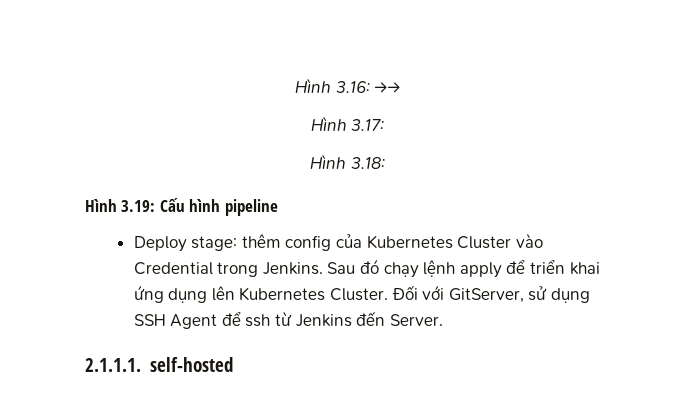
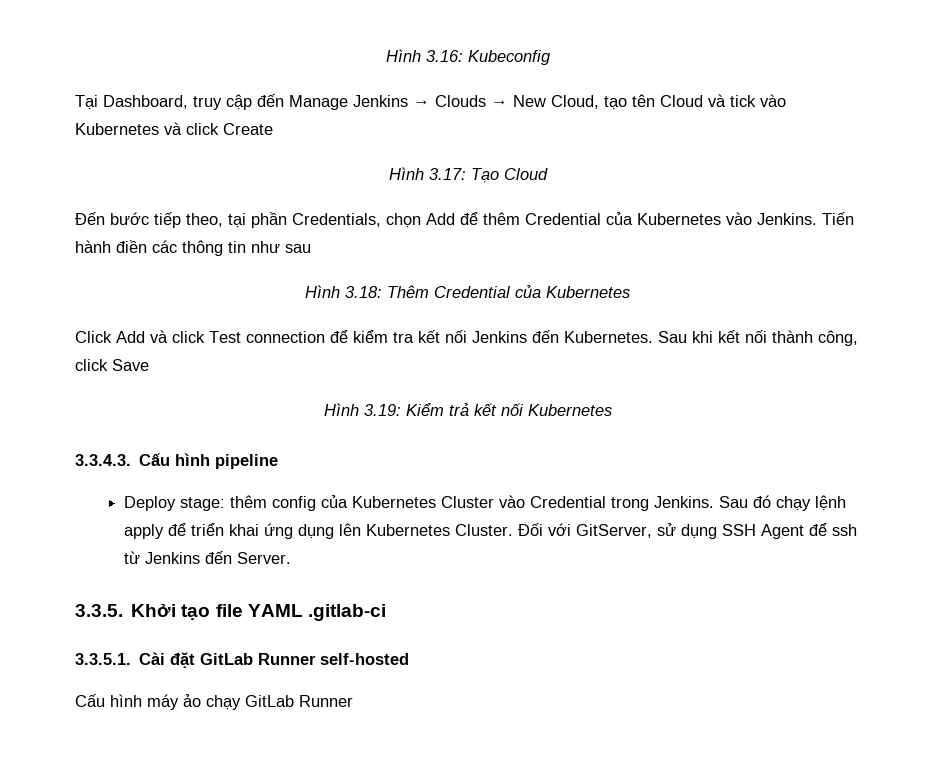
- Hình 3.16: →→
- Hình 3.17:
- Hình 3.18:
- Hình 3.19: Cấu hình pipeline
+ Hình 3.16: Kubeconfig
+ Tại Dashboard, truy cập đến Manage Jenkins → Clouds → New Cloud, tạo tên Cloud và tick vào Kubernetes và click Create
+ Hình 3.17: Tạo Cloud
+ Đến bước tiếp theo, tại phần Credentials, chọn Add để thêm Credential của Kubernetes vào Jenkins. Tiến hành điền các thông tin như sau
+ Hình 3.18: Thêm Credential của Kubernetes
+ Click Add và click Test connection để kiểm tra kết nối Jenkins đến Kubernetes. Sau khi kết nối thành công, click Save
+ Hình 3.19: Kiểm trả kết nối Kubernetes
+ 3.3.4.3. Cấu hình pipeline
- 2.1.1.1. self-hosted
+ 3.3.5. Khởi tạo file YAML .gitlab-ci
+ 3.3.5.1. Cài đặt GitLab Runner self-hosted
+ Cấu hình máy ảo chạy GitLab Runner

